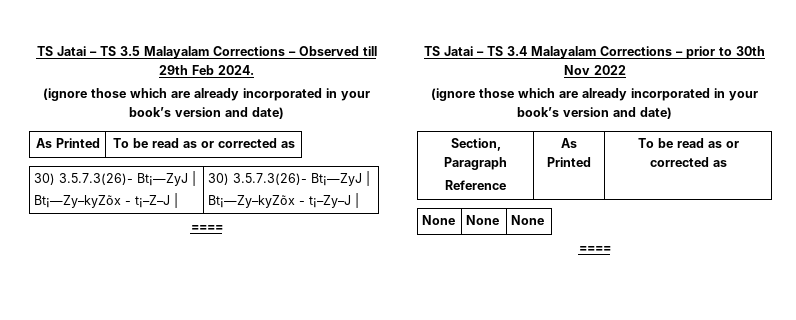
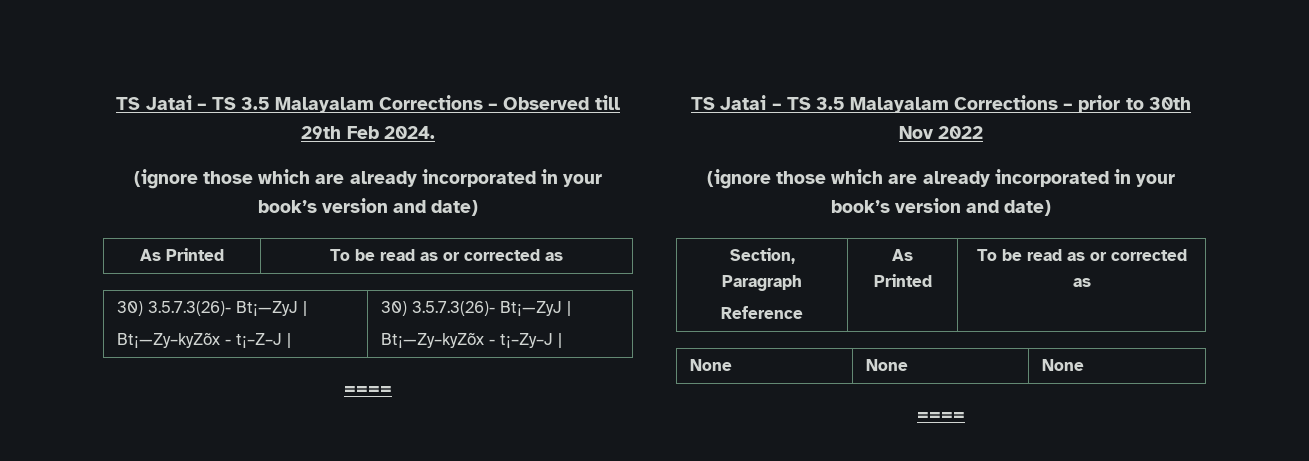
- TS Jatai – TS 3.4 Malayalam Corrections – prior to 30th Nov 2022
+ TS Jatai – TS 3.5 Malayalam Corrections – prior to 30th Nov 2022

